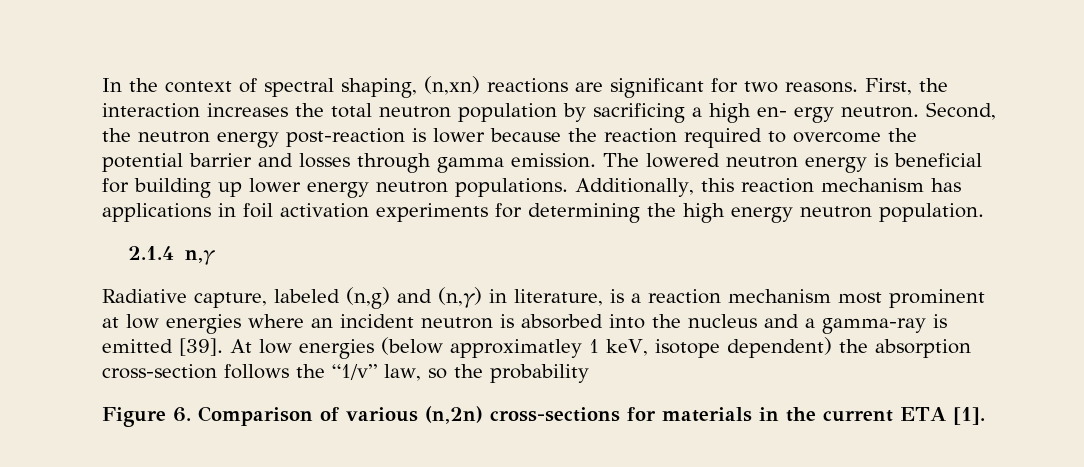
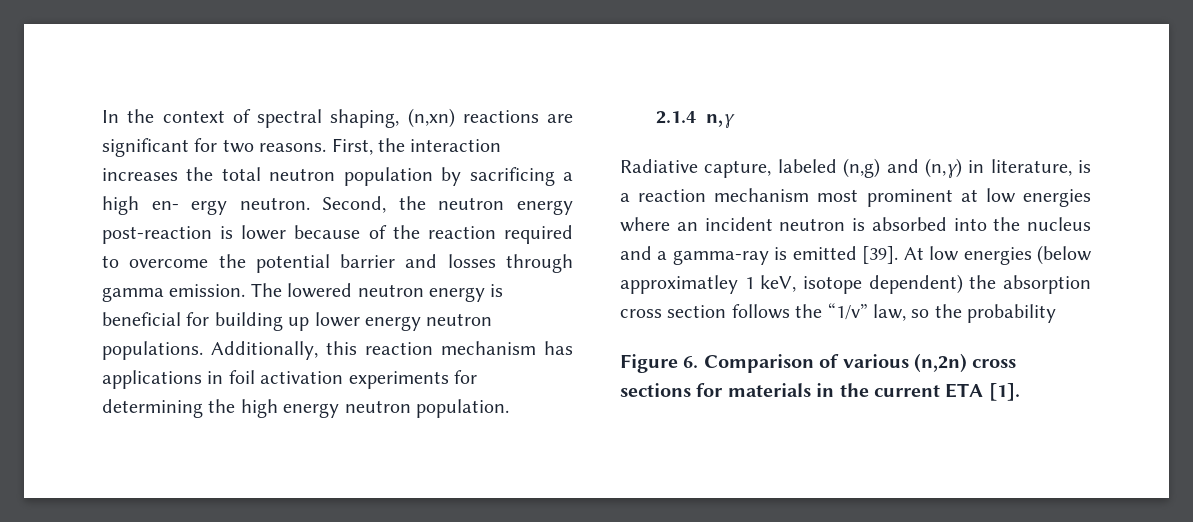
- Second, the neutron energy post-reaction is lower because the reaction required to overcome the potential barrier and losses through gamma emission.
+ Second, the neutron energy post-reaction is lower because of the reaction required to overcome the potential barrier and losses through gamma emission.
- At low energies (below approximatley 1 keV, isotope dependent) the absorption cross-section follows the “1/v” law, so the probability
+ At low energies (below approximatley 1 keV, isotope dependent) the absorption cross section follows the “1/v” law, so the probability
- Figure 6. Comparison of various (n,2n) cross-sections for materials in the current ETA [1].
+ Figure 6. Comparison of various (n,2n) cross sections for materials in the current ETA [1].

